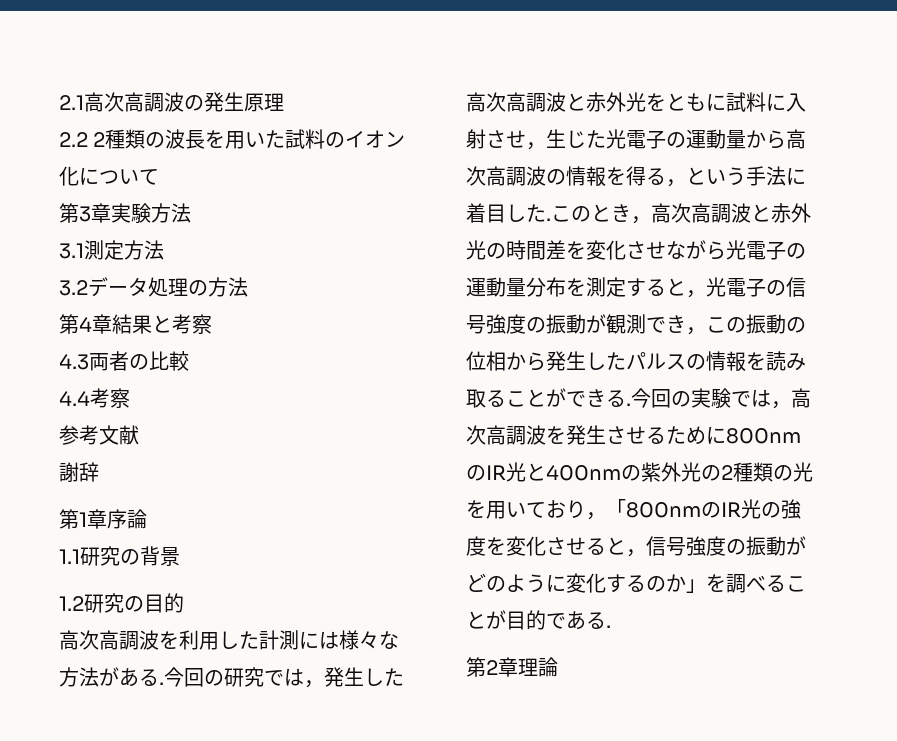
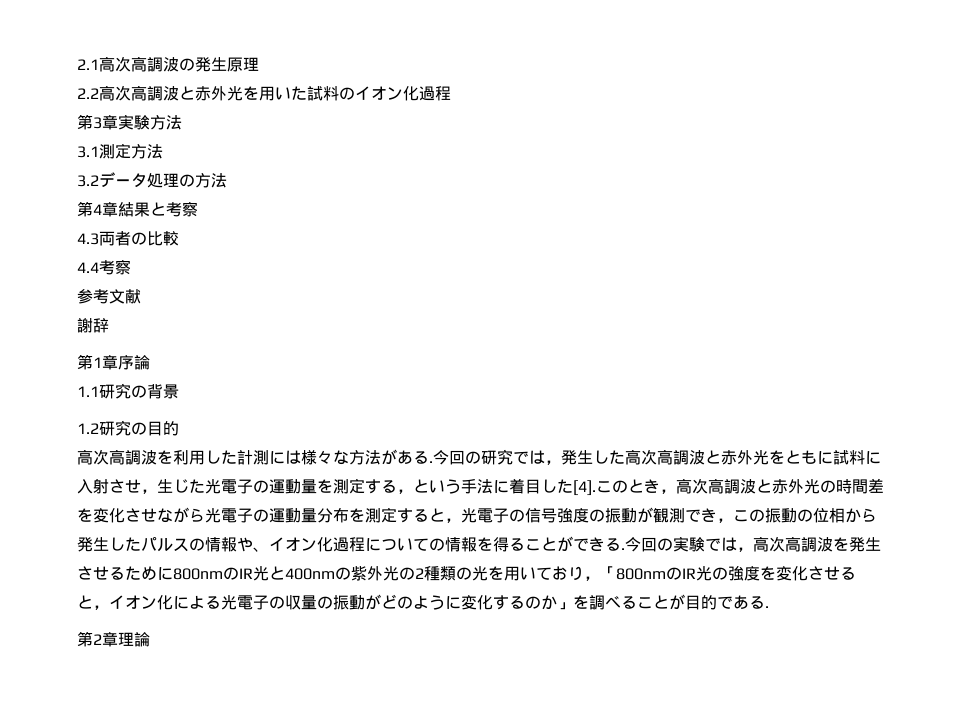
- 2.2 2種類の波長を用いた試料のイオン化について
+ 2.2高次高調波と赤外光を用いた試料のイオン化過程
- 今回の研究では，発生した高次高調波と赤外光をともに試料に入射させ，生じた光電子の運動量から高次高調波の情報を得る，という手法に着目した.
+ 今回の研究では，発生した高次高調波と赤外光をともに試料に入射させ，生じた光電子の運動量を測定する，という手法に着目した[4].
- このとき，高次高調波と赤外光の時間差を変化させながら光電子の運動量分布を測定すると，光電子の信号強度の振動が観測でき，この振動の位相から発生したパルスの情報を読み取ることができる.
+ このとき，高次高調波と赤外光の時間差を変化させながら光電子の運動量分布を測定すると，光電子の信号強度の振動が観測でき，この振動の位相から発生したパルスの情報や、イオン化過程についての情報を得ることができる.
- 今回の実験では，高次高調波を発生させるために800nmのIR光と400nmの紫外光の2種類の光を用いており，「800nmのIR光の強度を変化させると，信号強度の振動がどのように変化するのか」を調べることが目的である.
+ 今回の実験では，高次高調波を発生させるために800nmのIR光と400nmの紫外光の2種類の光を用いており，「800nmのIR光の強度を変化させると，イオン化による光電子の収量の振動がどのように変化するのか」を調べることが目的である.

